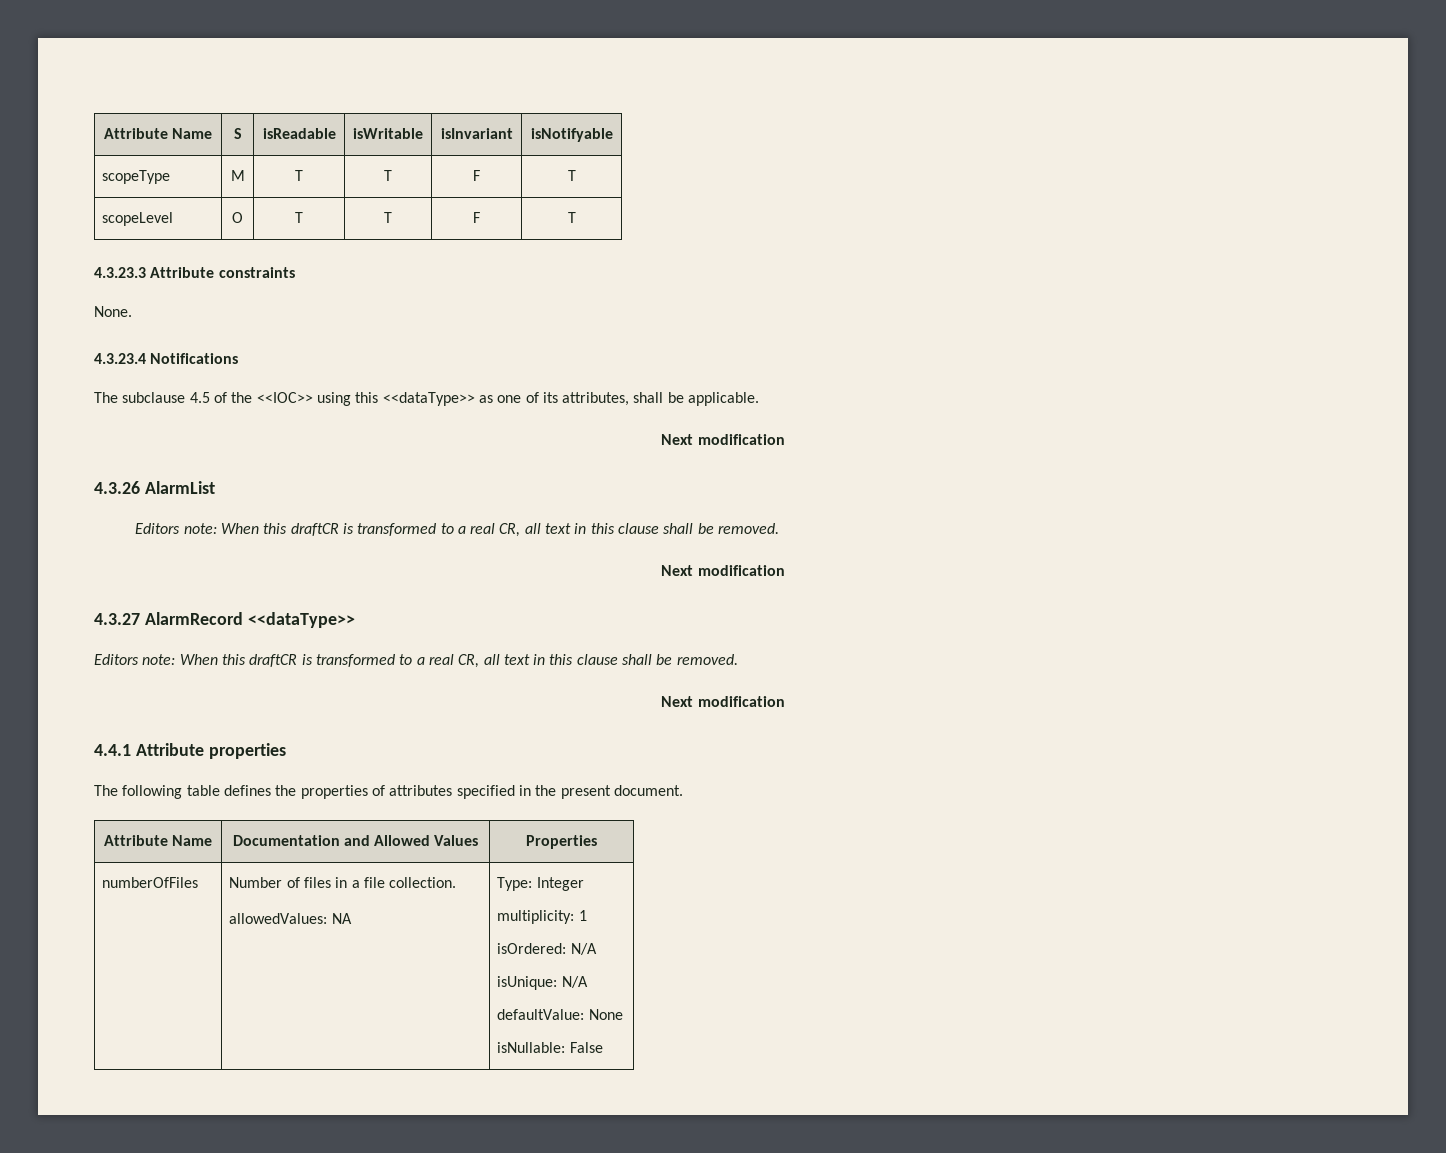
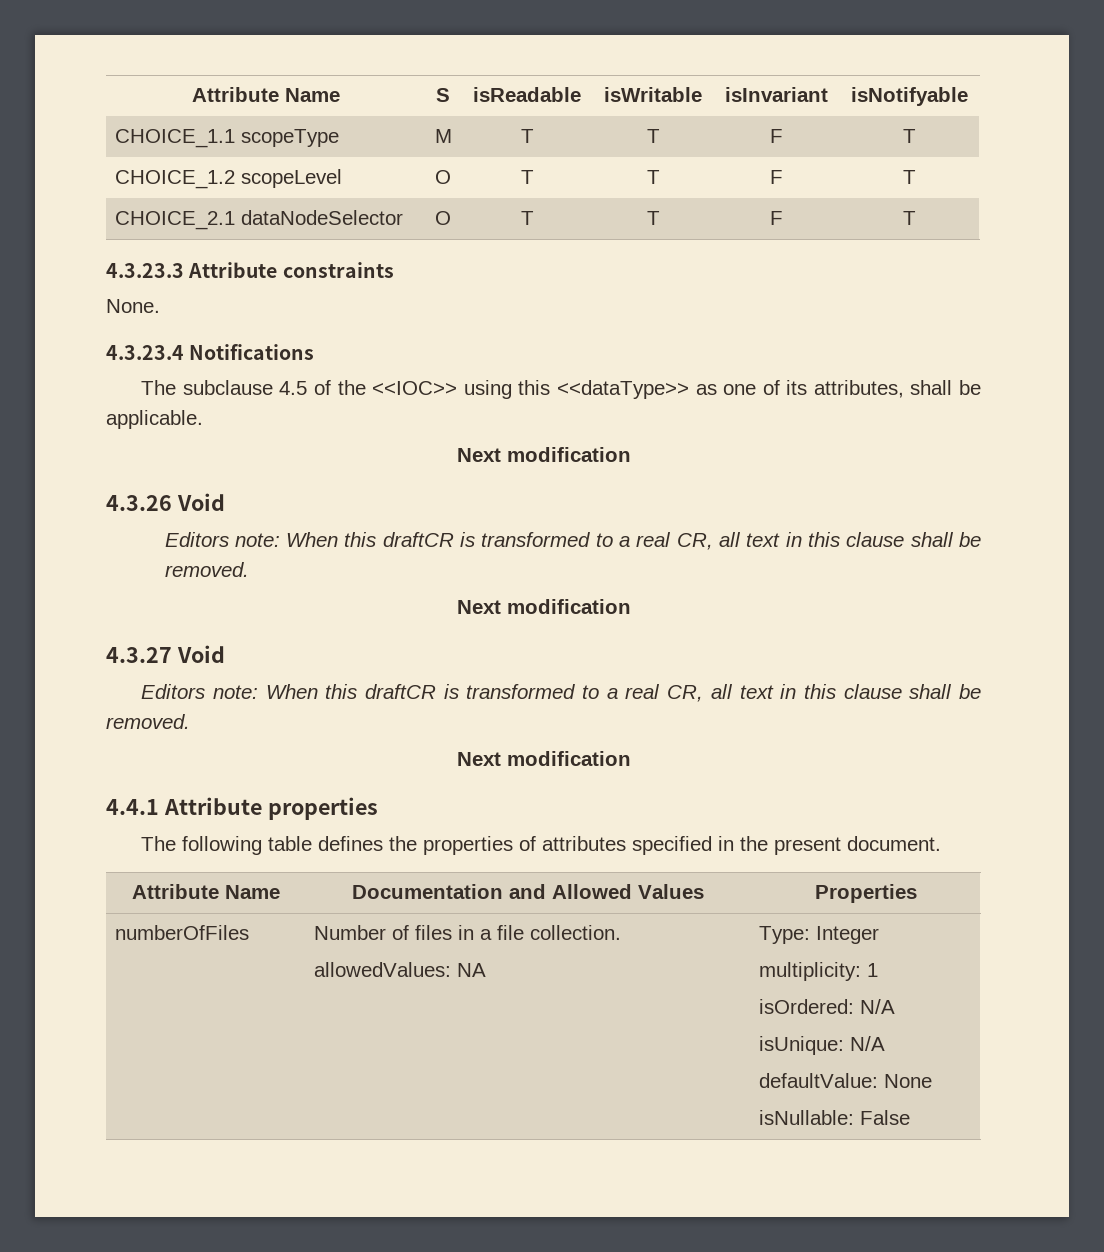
- scopeType | M | T | T | F | T
+ CHOICE_1.1 scopeType | M | T | T | F | T
- scopeLevel | O | T | T | F | T
+ CHOICE_1.2 scopeLevel | O | T | T | F | T
+ CHOICE_2.1 dataNodeSelector | O | T | T | F | T
- 4.3.26 AlarmList
+ 4.3.26 Void
- 4.3.27 AlarmRecord <<dataType>>
+ 4.3.27 Void

